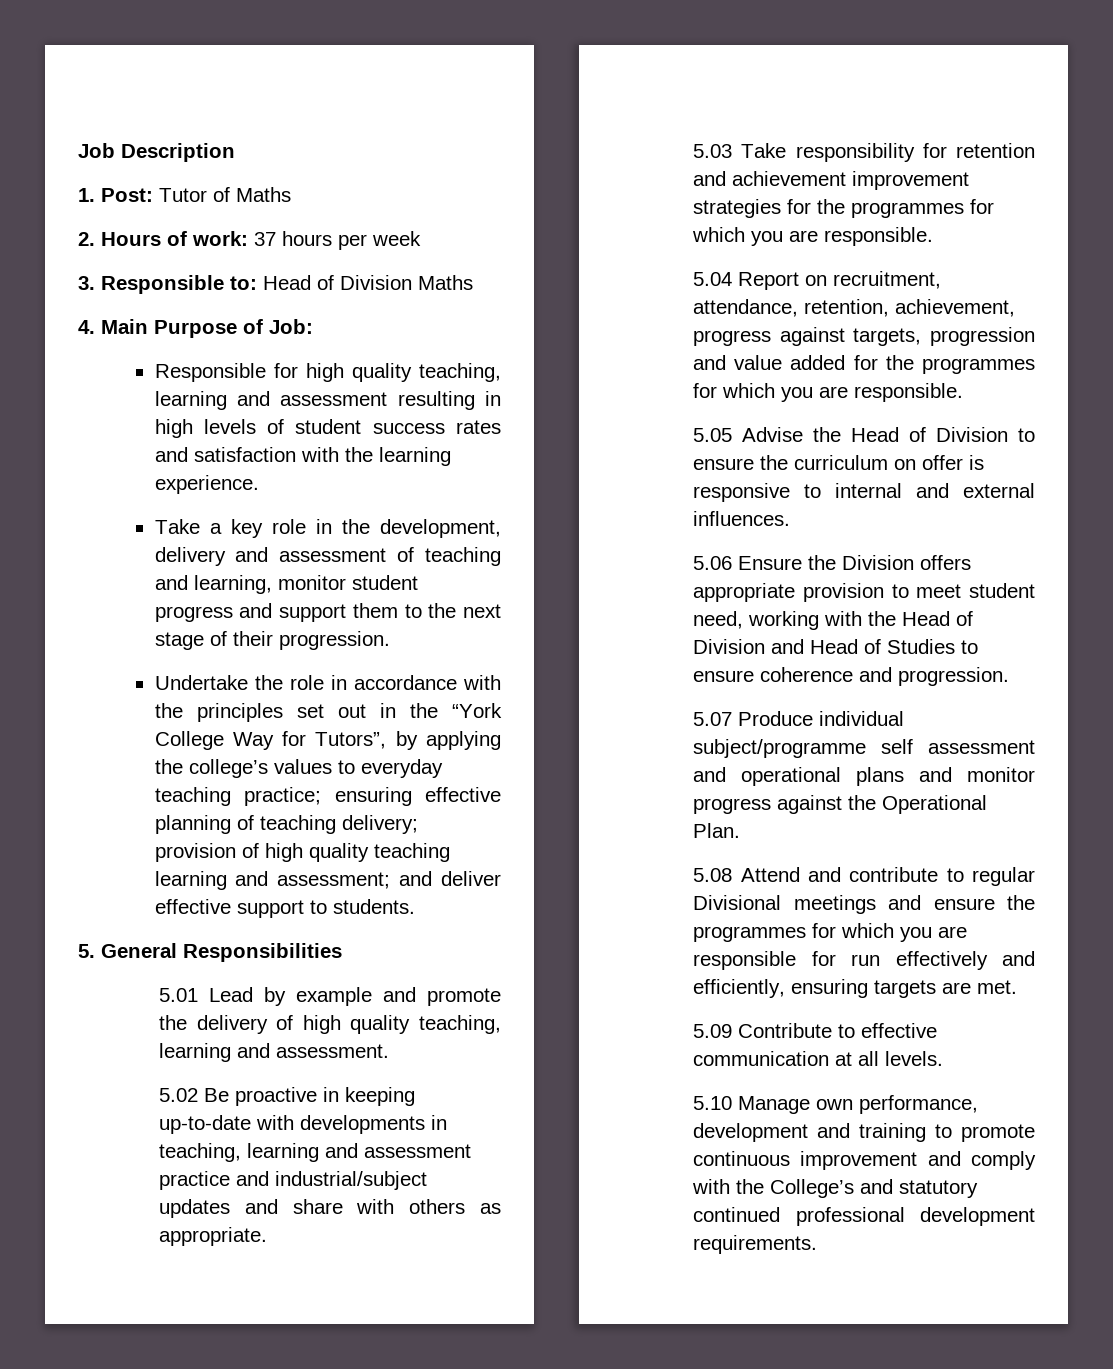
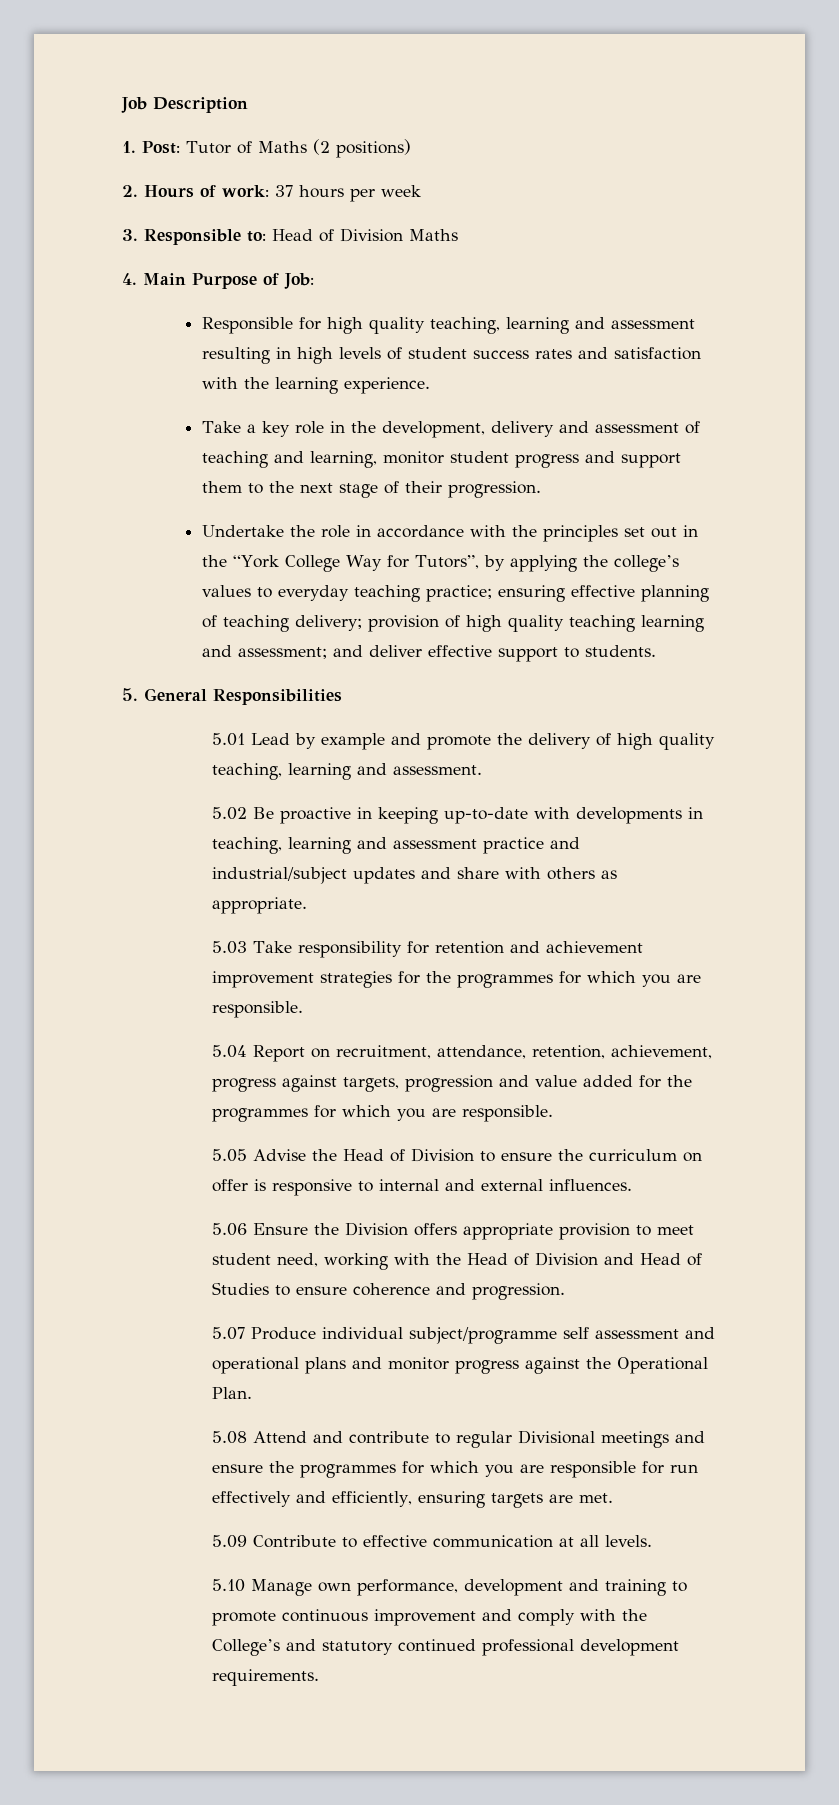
- 1. Post: Tutor of Maths
+ 1. Post: Tutor of Maths (2 positions)

